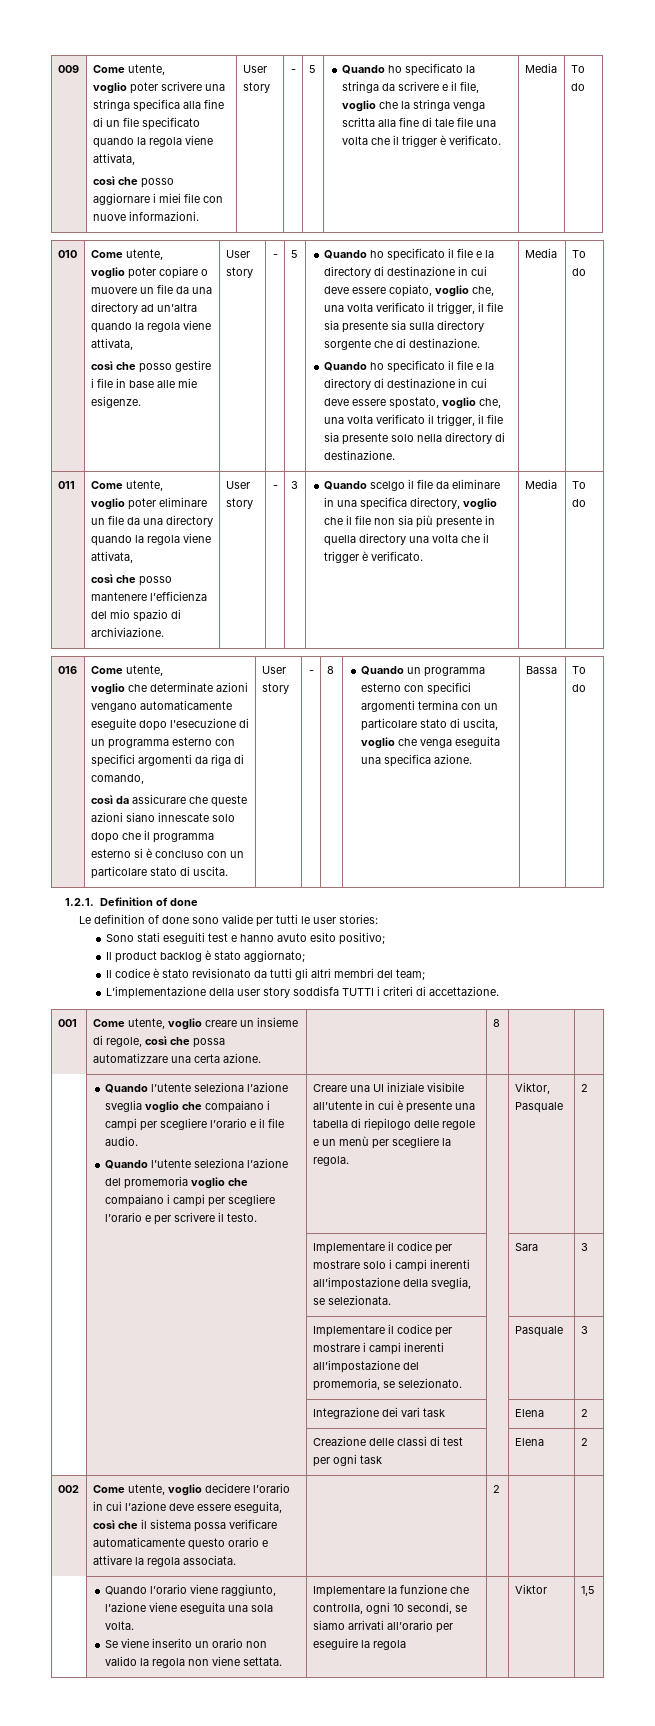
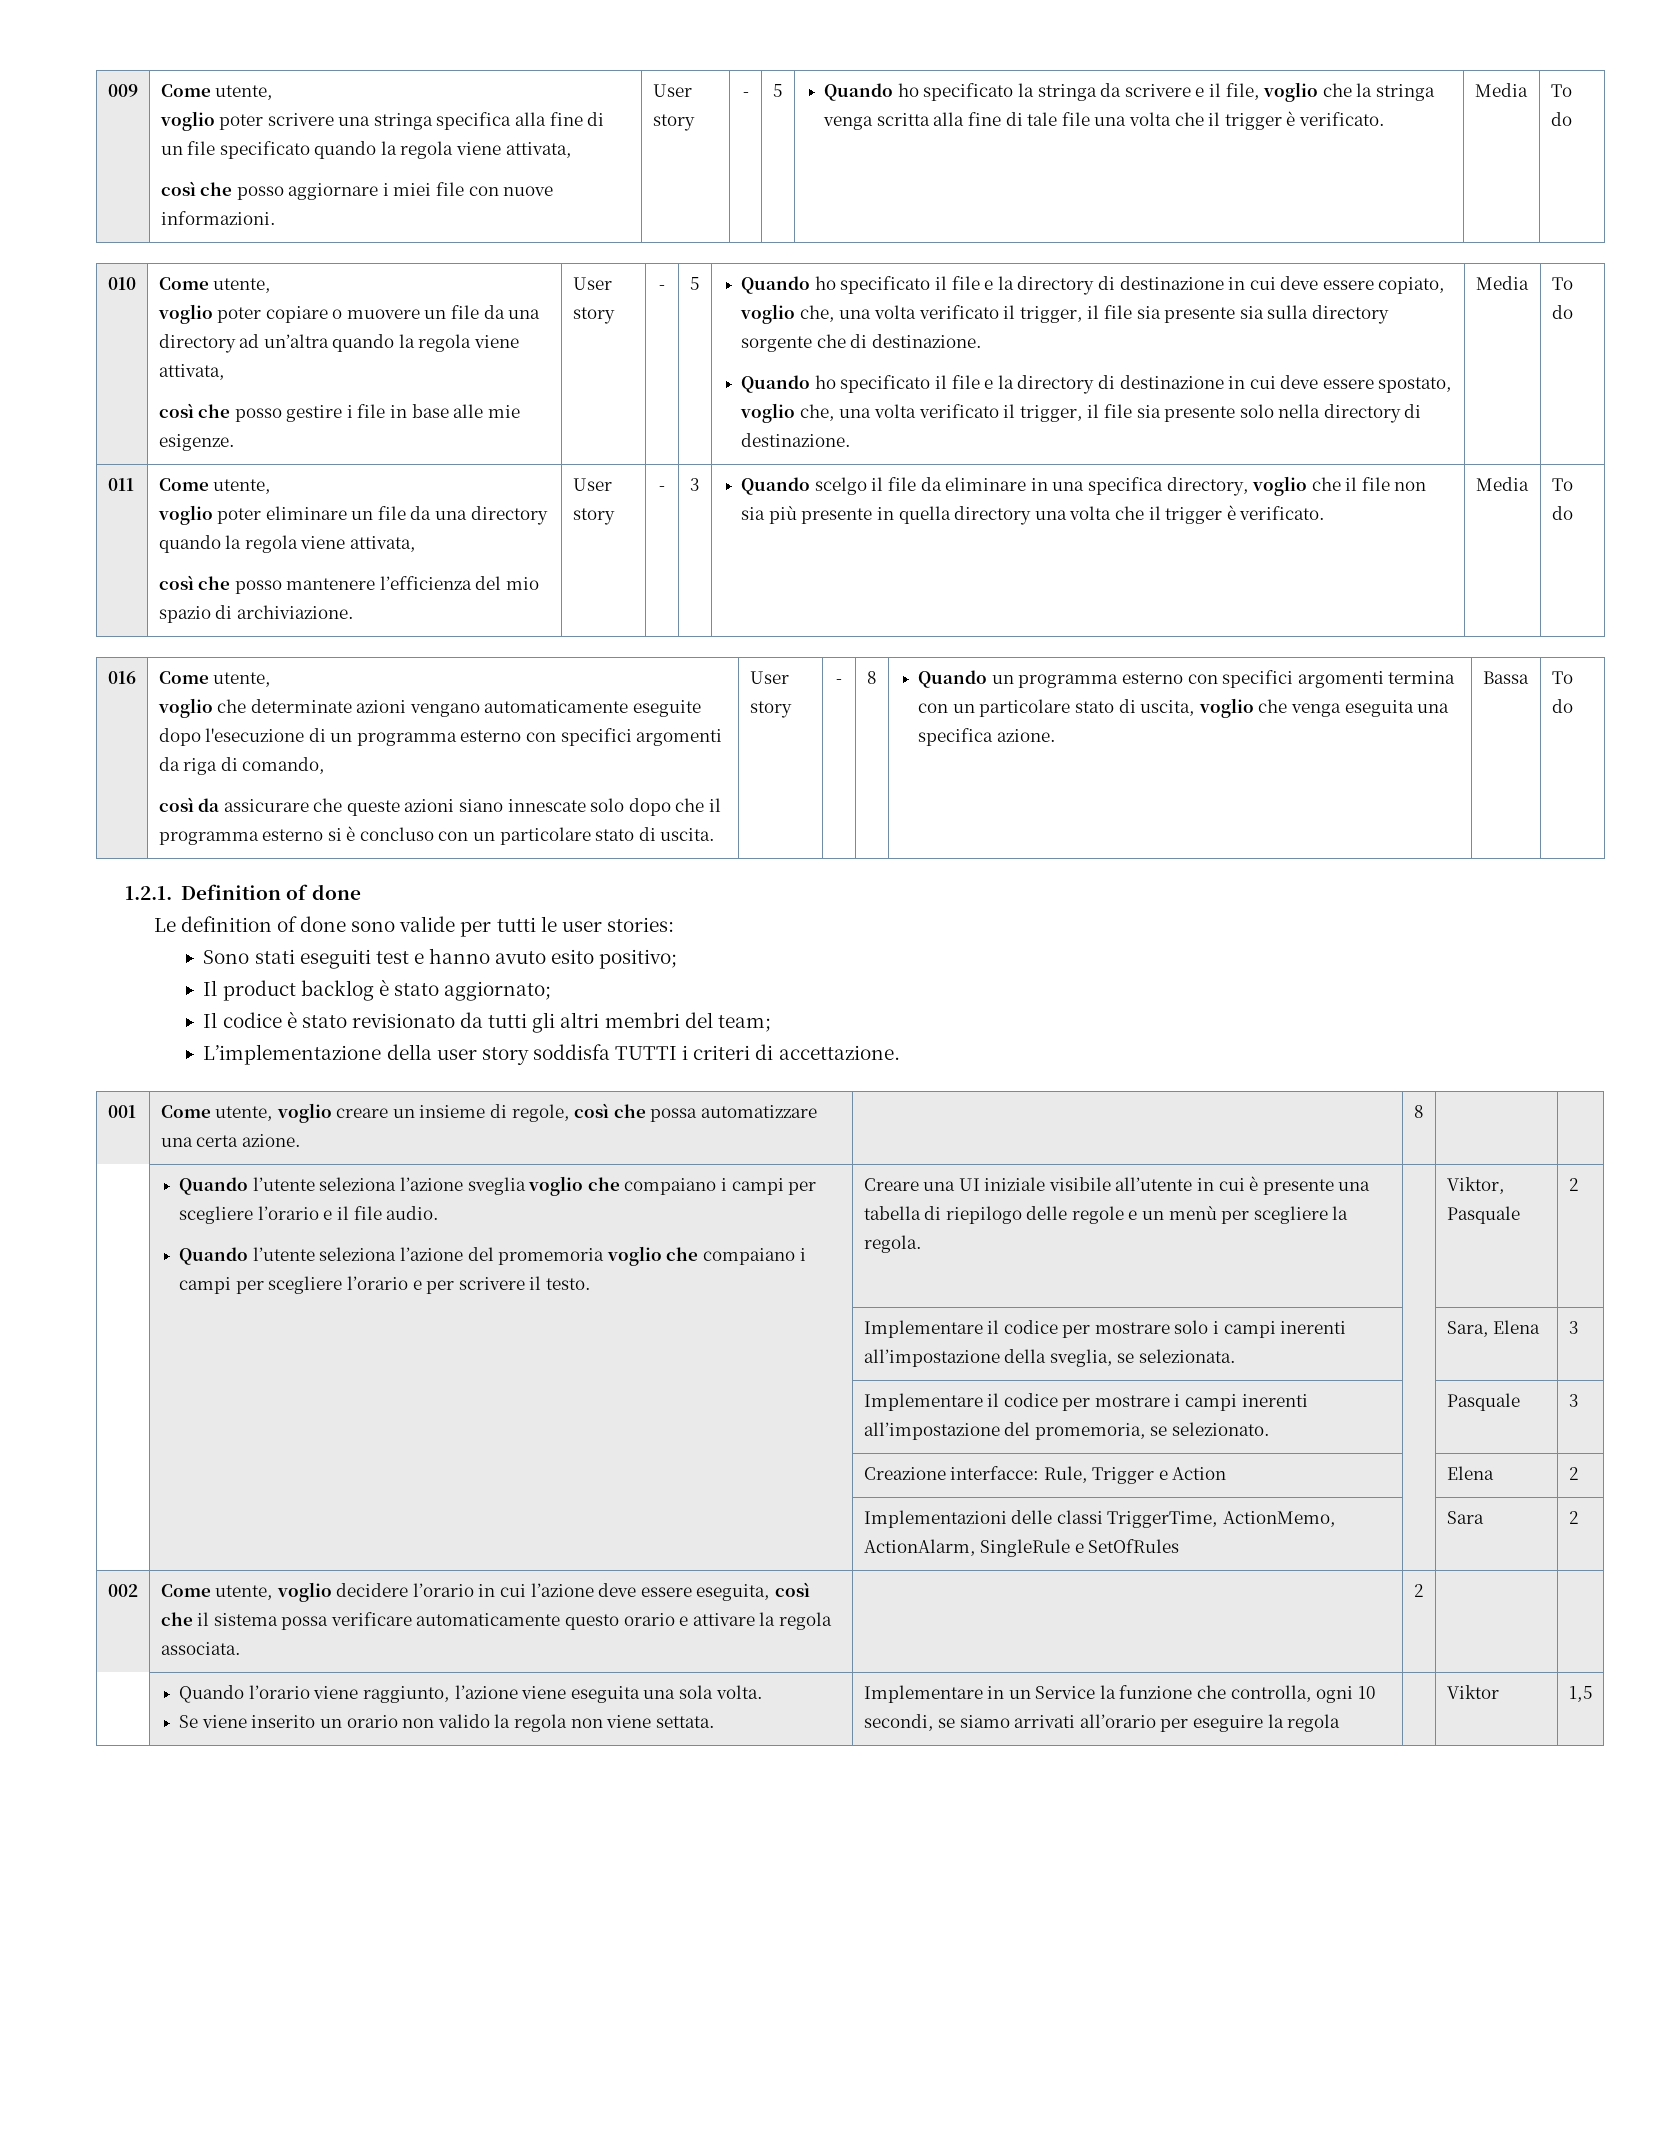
- | | Implementare il codice per mostrare solo i campi inerenti all’impostazione della sveglia, se selezionata. | | Sara | 3
+ | | Implementare il codice per mostrare solo i campi inerenti all’impostazione della sveglia, se selezionata. | | Sara, Elena | 3
- | | Integrazione dei vari task | | Elena | 2
+ | | Creazione interfacce: Rule, Trigger e Action | | Elena | 2
- | | Creazione delle classi di test per ogni task | | Elena | 2
+ | | Implementazioni delle classi TriggerTime, ActionMemo, ActionAlarm, SingleRule e SetOfRules | | Sara | 2
- Implementare la funzione che controlla, ogni 10 secondi, se siamo arrivati all’orario per eseguire la regola
+ Implementare in un Service la funzione che controlla, ogni 10 secondi, se siamo arrivati all’orario per eseguire la regola

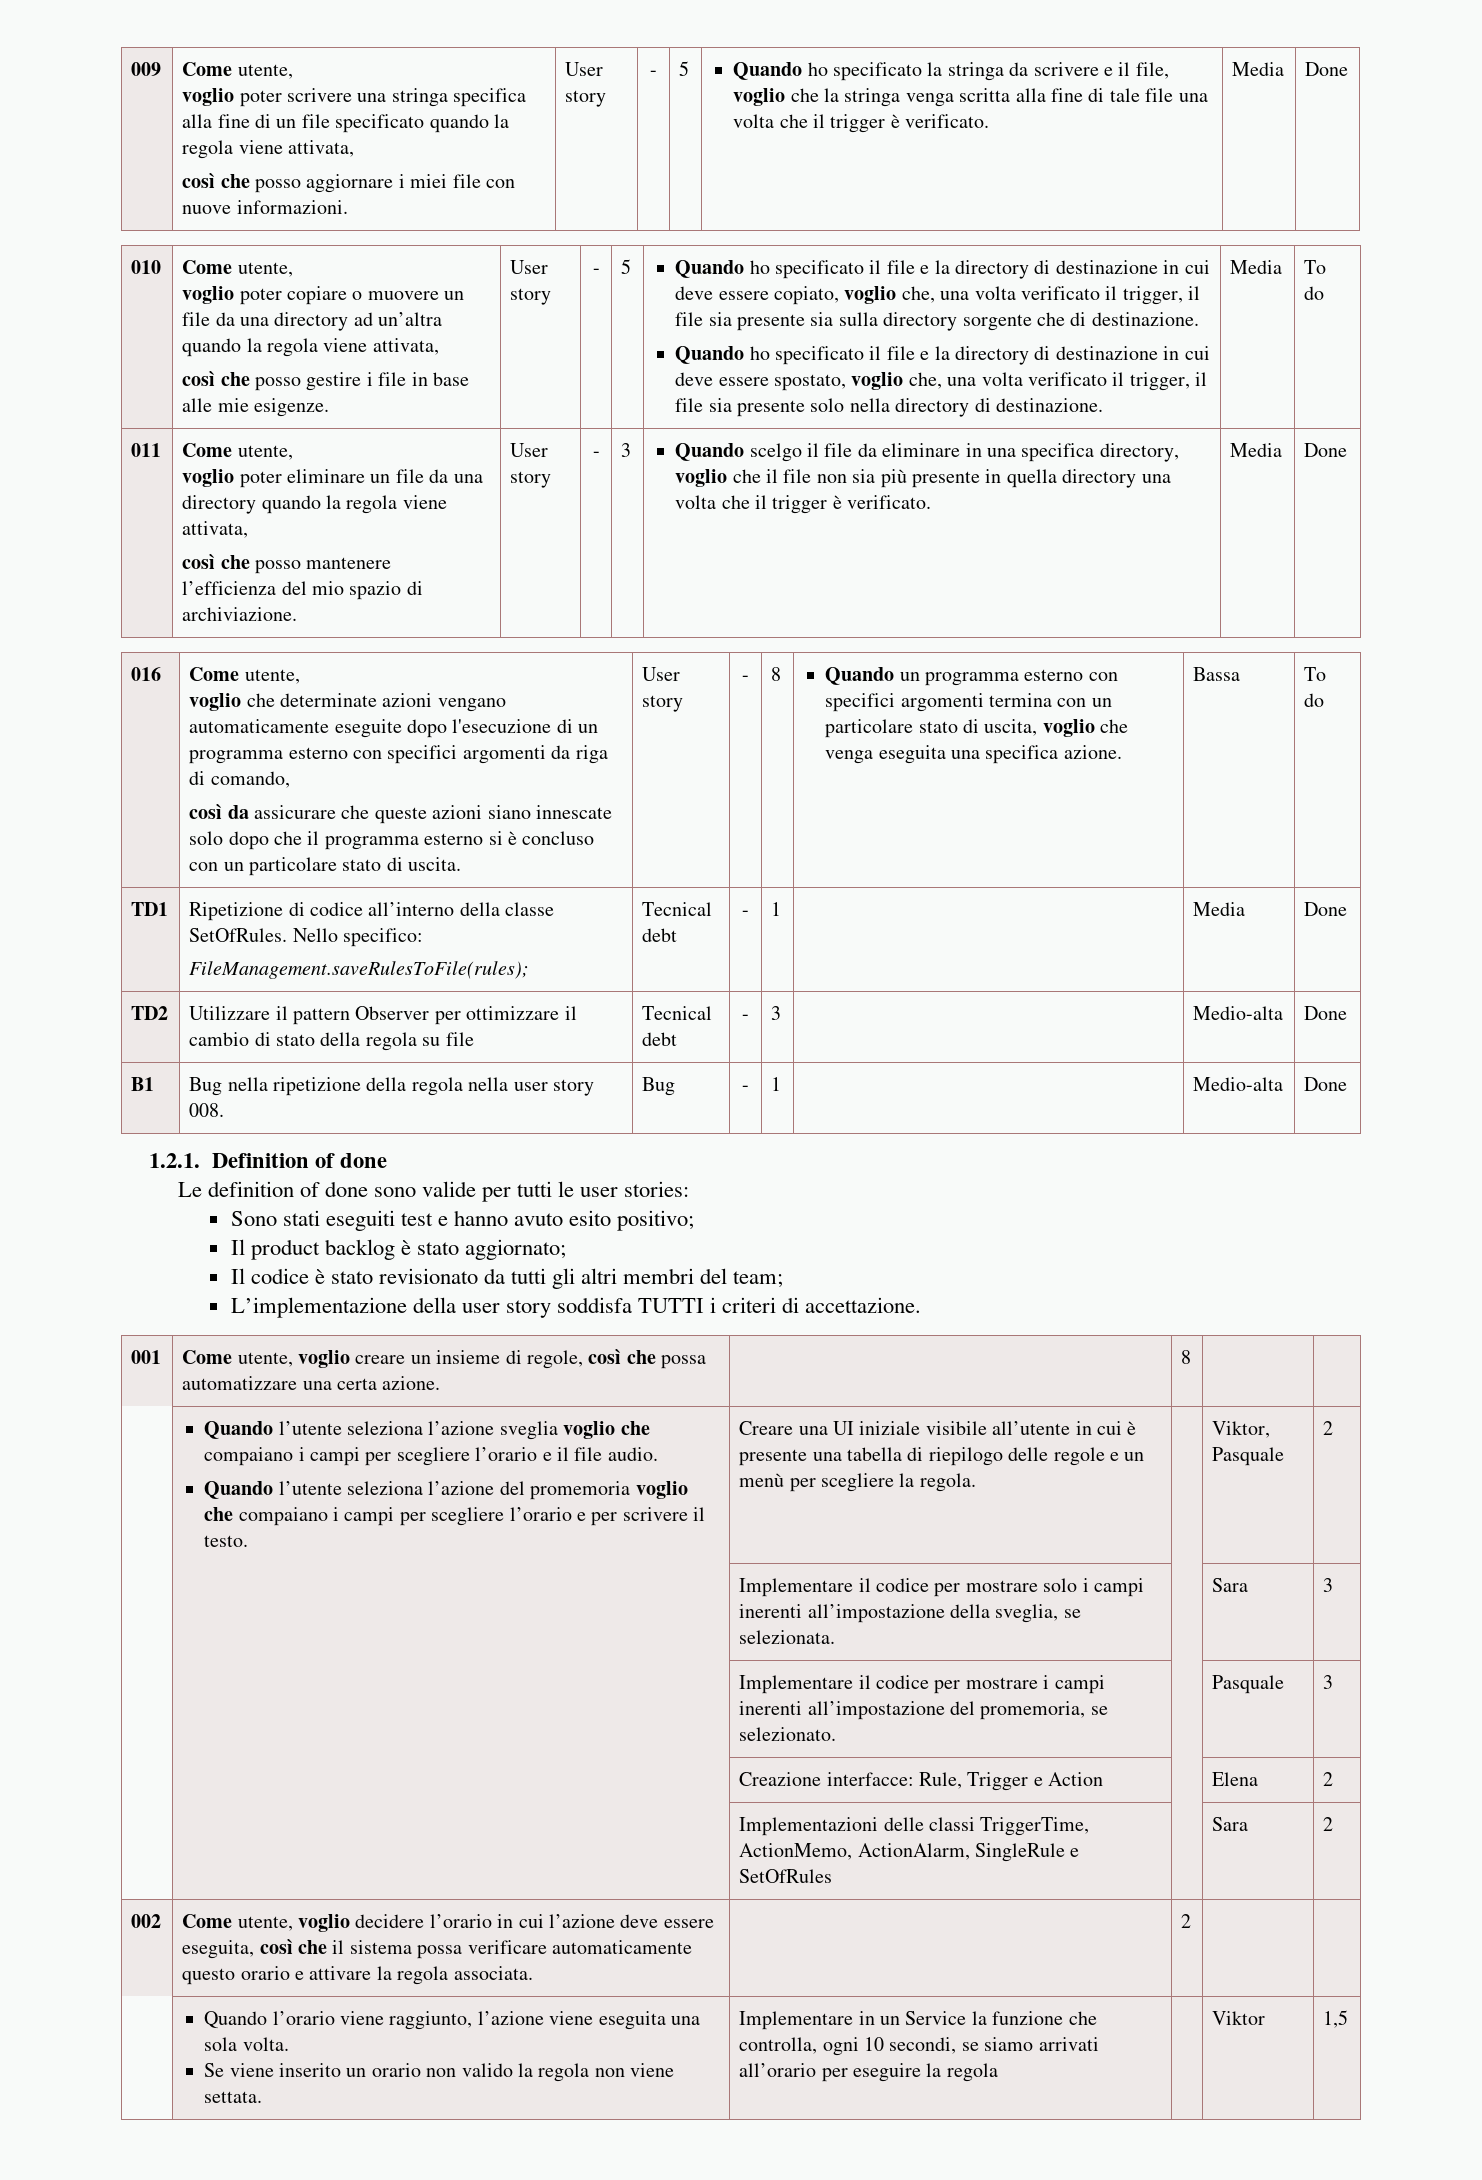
- Quando ho specificato la stringa da scrivere e il file, voglio che la stringa venga scritta alla fine di tale file una volta che il trigger è verificato. | Media | To do
+ Quando ho specificato la stringa da scrivere e il file, voglio che la stringa venga scritta alla fine di tale file una volta che il trigger è verificato. | Media | Done
- Quando scelgo il file da eliminare in una specifica directory, voglio che il file non sia più presente in quella directory una volta che il trigger è verificato. | Media | To do
+ Quando scelgo il file da eliminare in una specifica directory, voglio che il file non sia più presente in quella directory una volta che il trigger è verificato. | Media | Done
+ TD1 | Ripetizione di codice all’interno della classe SetOfRules. Nello specifico:
+ FileManagement.saveRulesToFile(rules); | Tecnical debt | - | 1 | | Media | Done
+ TD2 | Utilizzare il pattern Observer per ottimizzare il cambio di stato della regola su file | Tecnical debt | - | 3 | | Medio-alta | Done
+ B1 | Bug nella ripetizione della regola nella user story 008. | Bug | - | 1 | | Medio-alta | Done
- | | Implementare il codice per mostrare solo i campi inerenti all’impostazione della sveglia, se selezionata. | | Sara, Elena | 3
+ | | Implementare il codice per mostrare solo i campi inerenti all’impostazione della sveglia, se selezionata. | | Sara | 3

